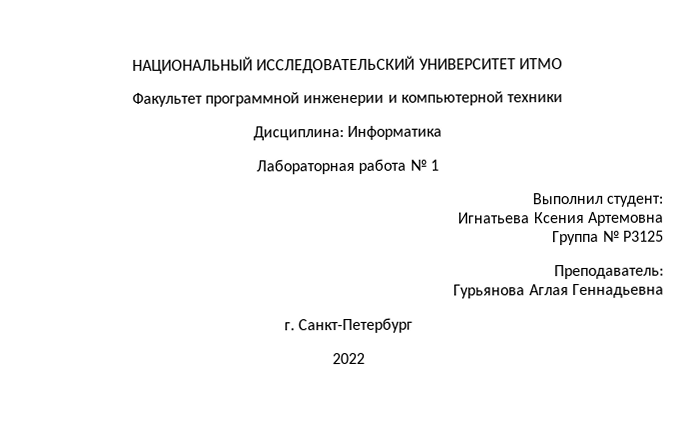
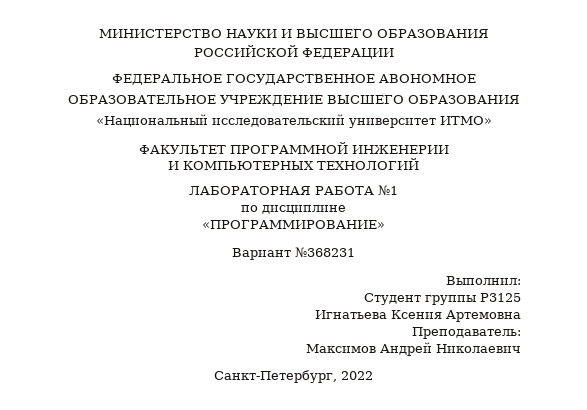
- НАЦИОНАЛЬНЫЙ ИССЛЕДОВАТЕЛЬСКИЙ УНИВЕРСИТЕТ ИТМО
- Факультет программной инженерии и компьютерной техники
- Дисциплина: Информатика
- Лабораторная работа № 1
- Выполнил студент:
+ МИНИСТЕРСТВО НАУКИ И ВЫСШЕГО ОБРАЗОВАНИЯ РОССИЙСКОЙ ФЕДЕРАЦИИ
+ ФЕДЕРАЛЬНОЕ ГОСУДАРСТВЕННОЕ АВОНОМНОЕ
+ ОБРАЗОВАТЕЛЬНОЕ УЧРЕЖДЕНИЕ ВЫСШЕГО ОБРАЗОВАНИЯ
+ «Национальный исследовательский университет ИТМО»
+ ФАКУЛЬТЕТ ПРОГРАММНОЙ ИНЖЕНЕРИИ
+ И КОМПЬЮТЕРНЫХ ТЕХНОЛОГИЙ
+ ЛАБОРАТОРНАЯ РАБОТА №1
+ по дисциплине
+ «ПРОГРАММИРОВАНИЕ»
+ Вариант №368231
+ Выполнил:
+ Студент группы Р3125
  Игнатьева Ксения Артемовна
- Группа № P3125
  Преподаватель:
- Гурьянова Аглая Геннадьевна
- г. Санкт-Петербург
- 2022
+ Максимов Андрей Николаевич
+ Санкт-Петербург, 2022

